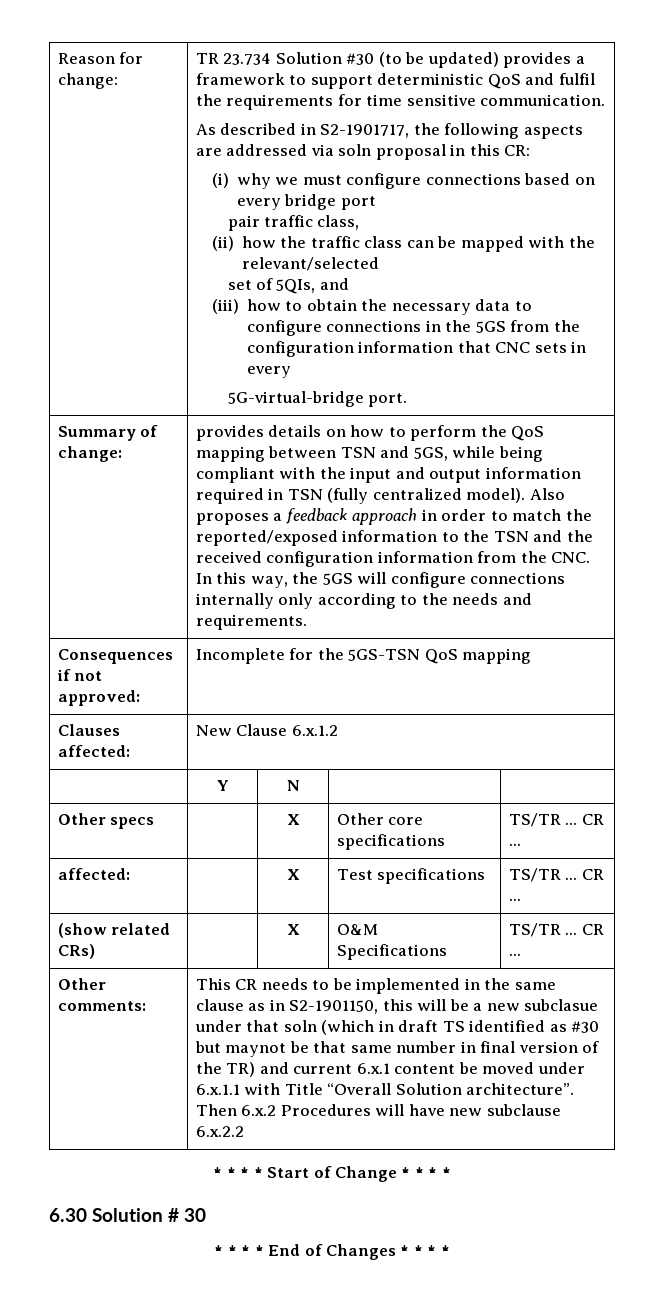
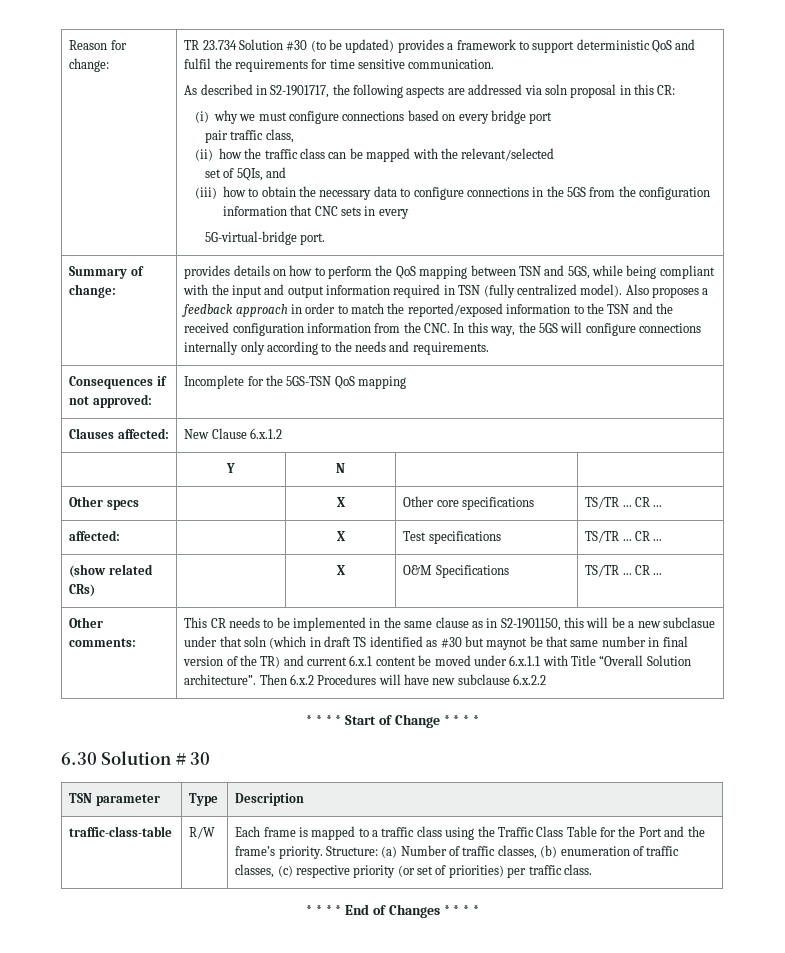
+ TSN parameter | Type | Description
+ traffic-class-table | R/W | Each frame is mapped to a traffic class using the Traffic Class Table for the Port and the frame’s priority. Structure: (a) Number of traffic classes, (b) enumeration of traffic classes, (c) respective priority (or set of priorities) per traffic class.

